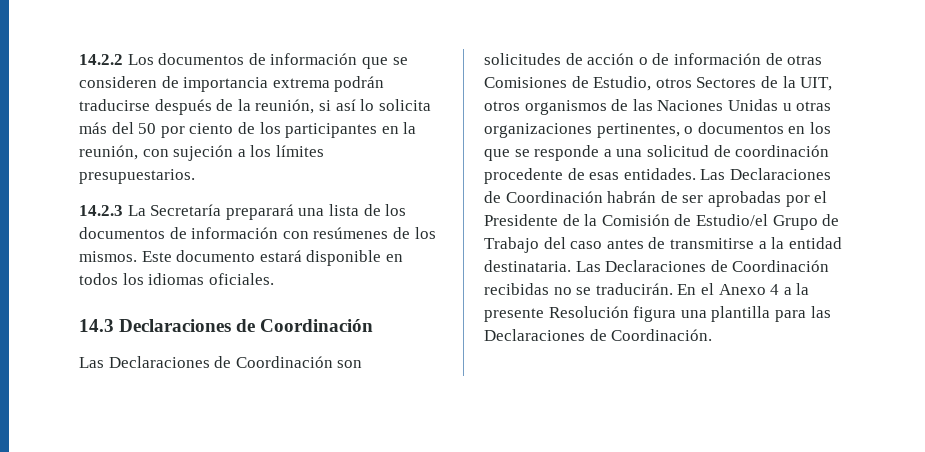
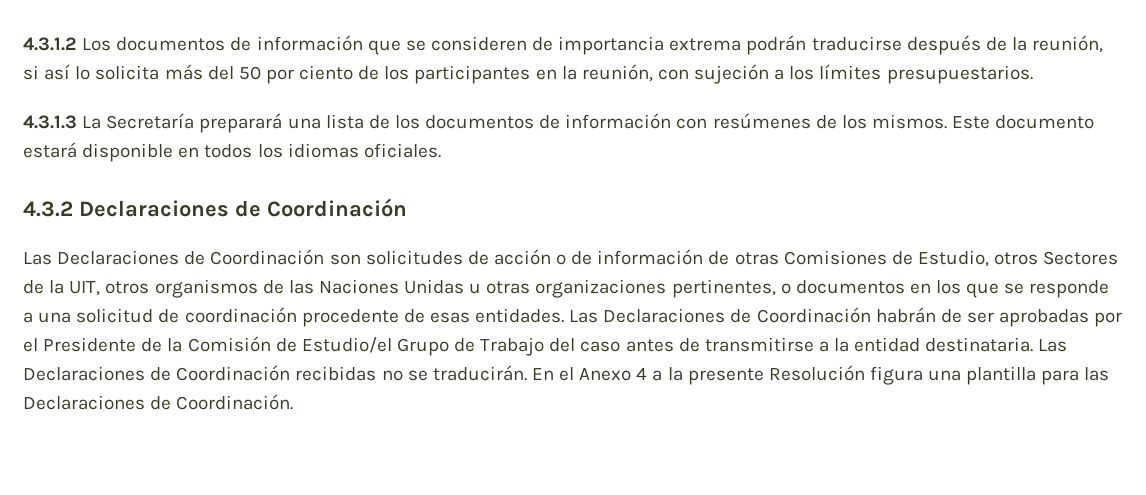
- 14.2.2 Los documentos de información que se consideren de importancia extrema podrán traducirse después de la reunión, si así lo solicita más del 50 por ciento de los participantes en la reunión, con sujeción a los límites presupuestarios.
+ 4.3.1.2 Los documentos de información que se consideren de importancia extrema podrán traducirse después de la reunión, si así lo solicita más del 50 por ciento de los participantes en la reunión, con sujeción a los límites presupuestarios.
- 14.2.3 La Secretaría preparará una lista de los documentos de información con resúmenes de los mismos.
+ 4.3.1.3 La Secretaría preparará una lista de los documentos de información con resúmenes de los mismos.
- 14.3 Declaraciones de Coordinación
+ 4.3.2 Declaraciones de Coordinación

